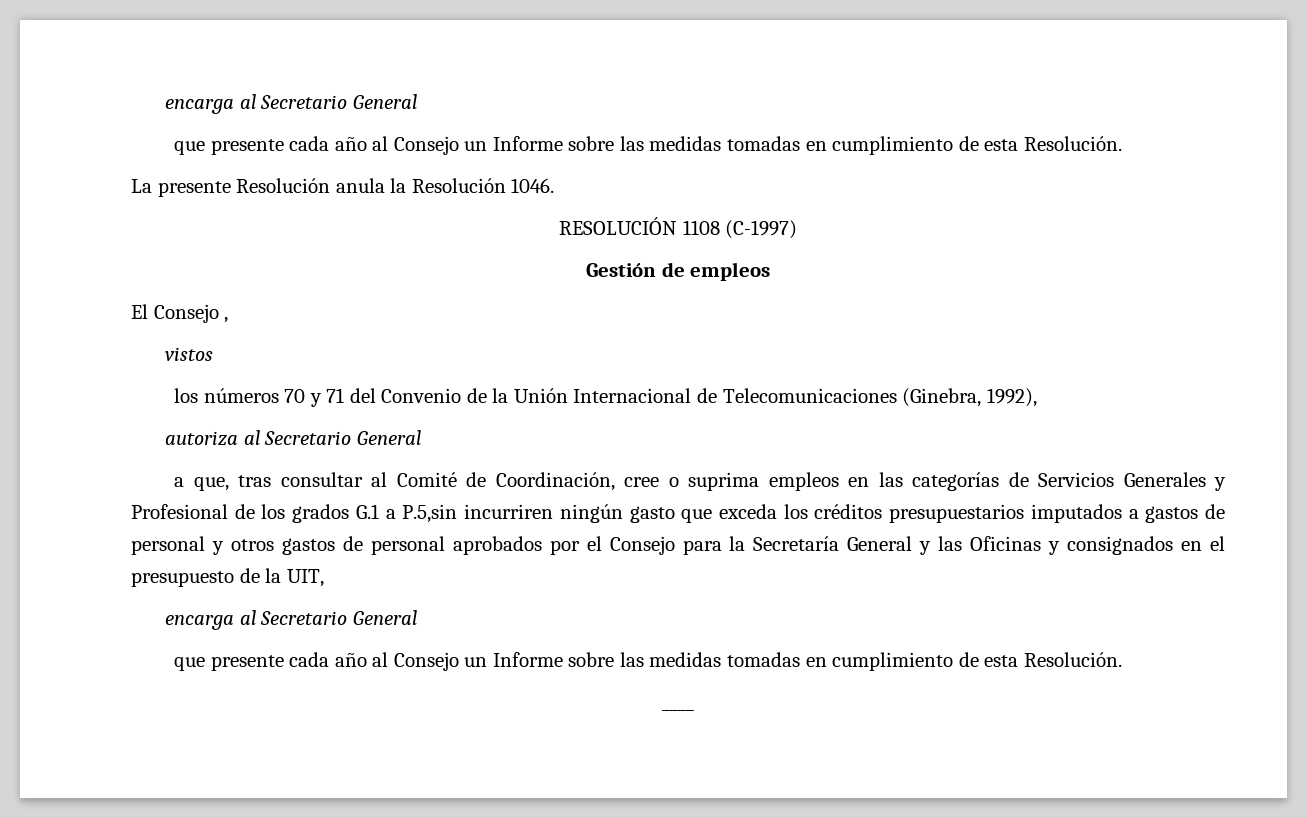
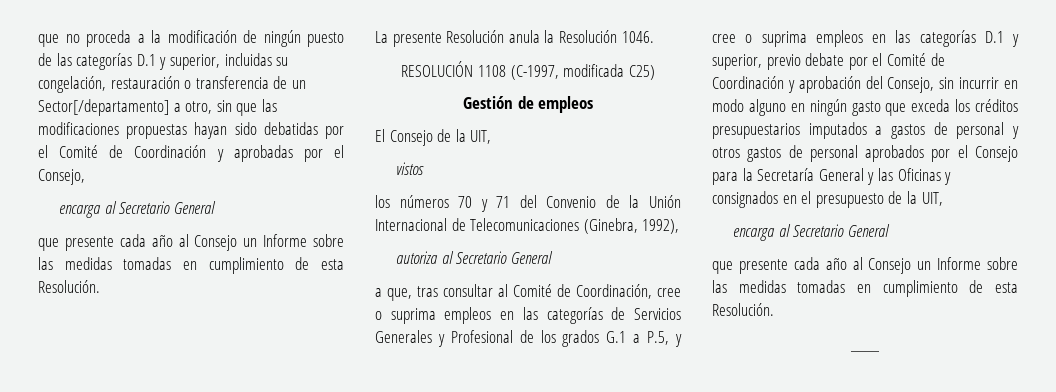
+ que no proceda a la modificación de ningún puesto de las categorías D.1 y superior, incluidas su congelación, restauración o transferencia de un Sector[/departamento] a otro, sin que las modificaciones propuestas hayan sido debatidas por el Comité de Coordinación y aprobadas por el Consejo,
- RESOLUCIÓN 1108 (C-1997)
+ RESOLUCIÓN 1108 (C-1997, modificada C25)
- El Consejo ,
+ El Consejo de la UIT,
- a que, tras consultar al Comité de Coordinación, cree o suprima empleos en las categorías de Servicios Generales y Profesional de los grados G.1 a P.5,sin incurriren ningún gasto que exceda los créditos presupuestarios imputados a gastos de personal y otros gastos de personal aprobados por el Consejo para la Secretaría General y las Oficinas y consignados en el presupuesto de la UIT,
+ a que, tras consultar al Comité de Coordinación, cree o suprima empleos en las categorías de Servicios Generales y Profesional de los grados G.1 a P.5, y cree o suprima empleos en las categorías D.1 y superior, previo debate por el Comité de Coordinación y aprobación del Consejo, sin incurrir en modo alguno en ningún gasto que exceda los créditos presupuestarios imputados a gastos de personal y otros gastos de personal aprobados por el Consejo para la Secretaría General y las Oficinas y consignados en el presupuesto de la UIT,

